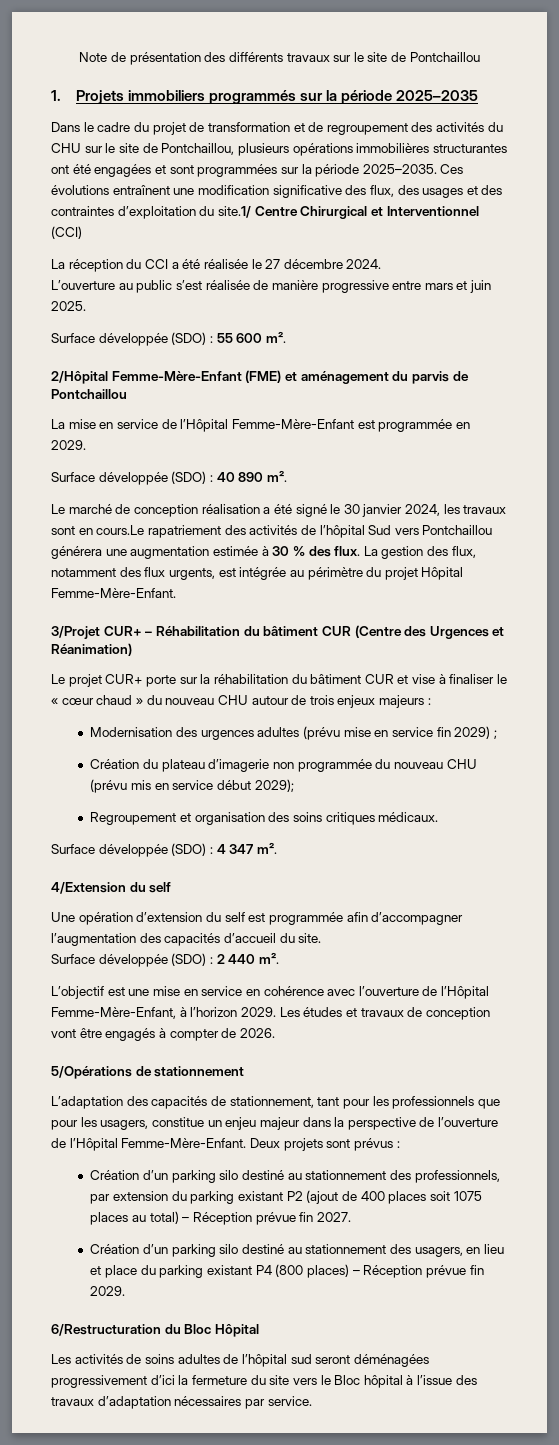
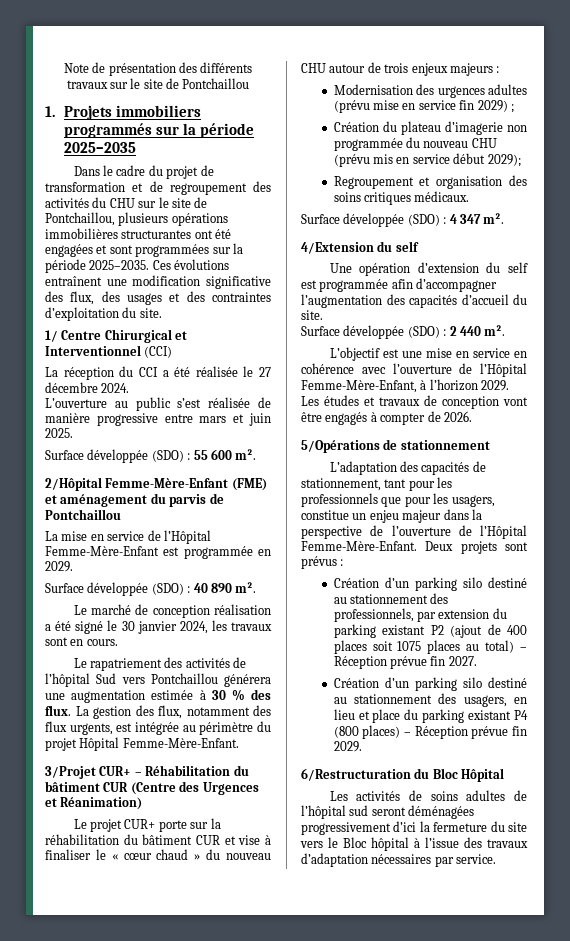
- Ces évolutions entraînent une modification significative des flux, des usages et des contraintes d’exploitation du site.1/ Centre Chirurgical et Interventionnel (CCI)
+ Ces évolutions entraînent une modification significative des flux, des usages et des contraintes d’exploitation du site.
+ 1/ Centre Chirurgical et Interventionnel (CCI)
- Le marché de conception réalisation a été signé le 30 janvier 2024, les travaux sont en cours.Le rapatriement des activités de l’hôpital Sud vers Pontchaillou générera une augmentation estimée à 30 % des flux.
+ Le marché de conception réalisation a été signé le 30 janvier 2024, les travaux sont en cours.
+ Le rapatriement des activités de l’hôpital Sud vers Pontchaillou générera une augmentation estimée à 30 % des flux.

